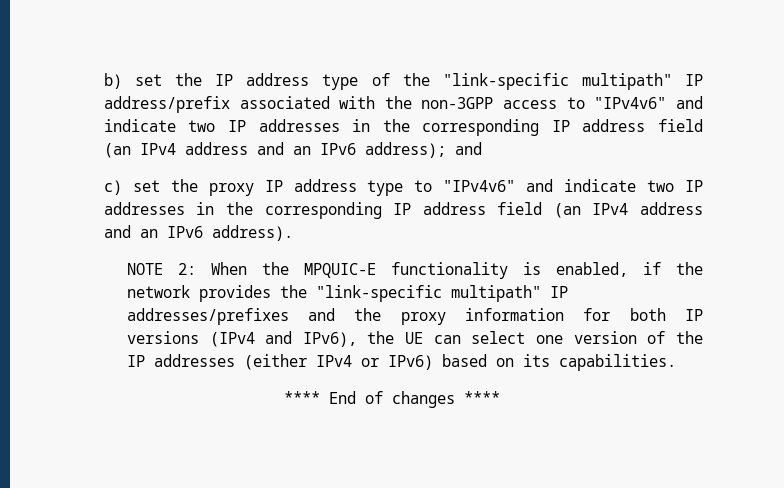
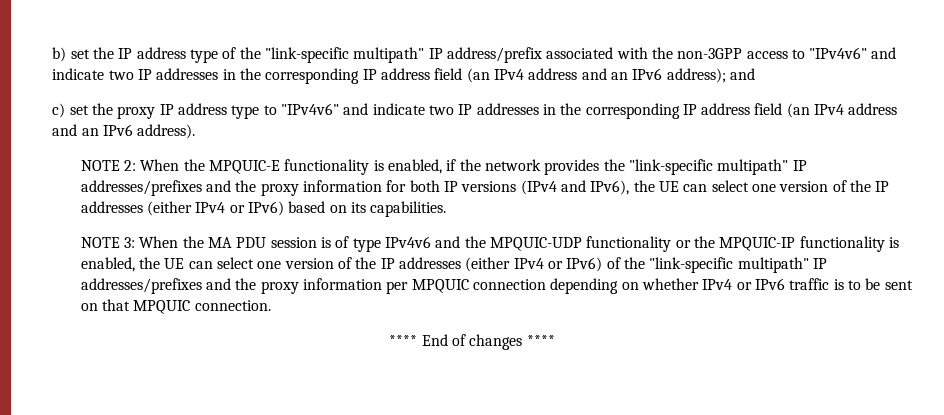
+ NOTE 3: When the MA PDU session is of type IPv4v6 and the MPQUIC-UDP functionality or the MPQUIC-IP functionality is enabled, the UE can select one version of the IP addresses (either IPv4 or IPv6) of the "link-specific multipath" IP addresses/prefixes and the proxy information per MPQUIC connection depending on whether IPv4 or IPv6 traffic is to be sent on that MPQUIC connection.

